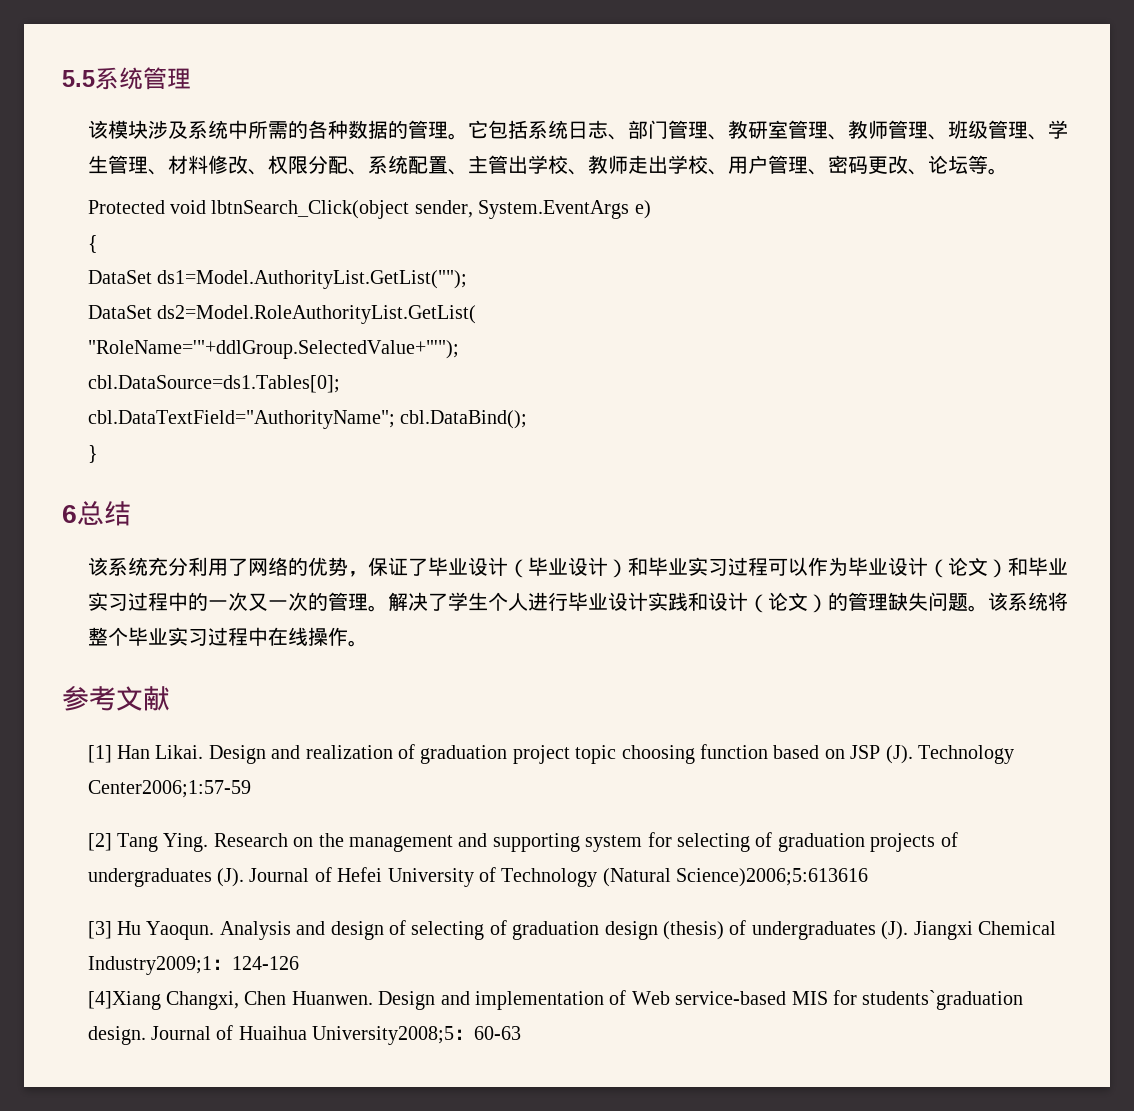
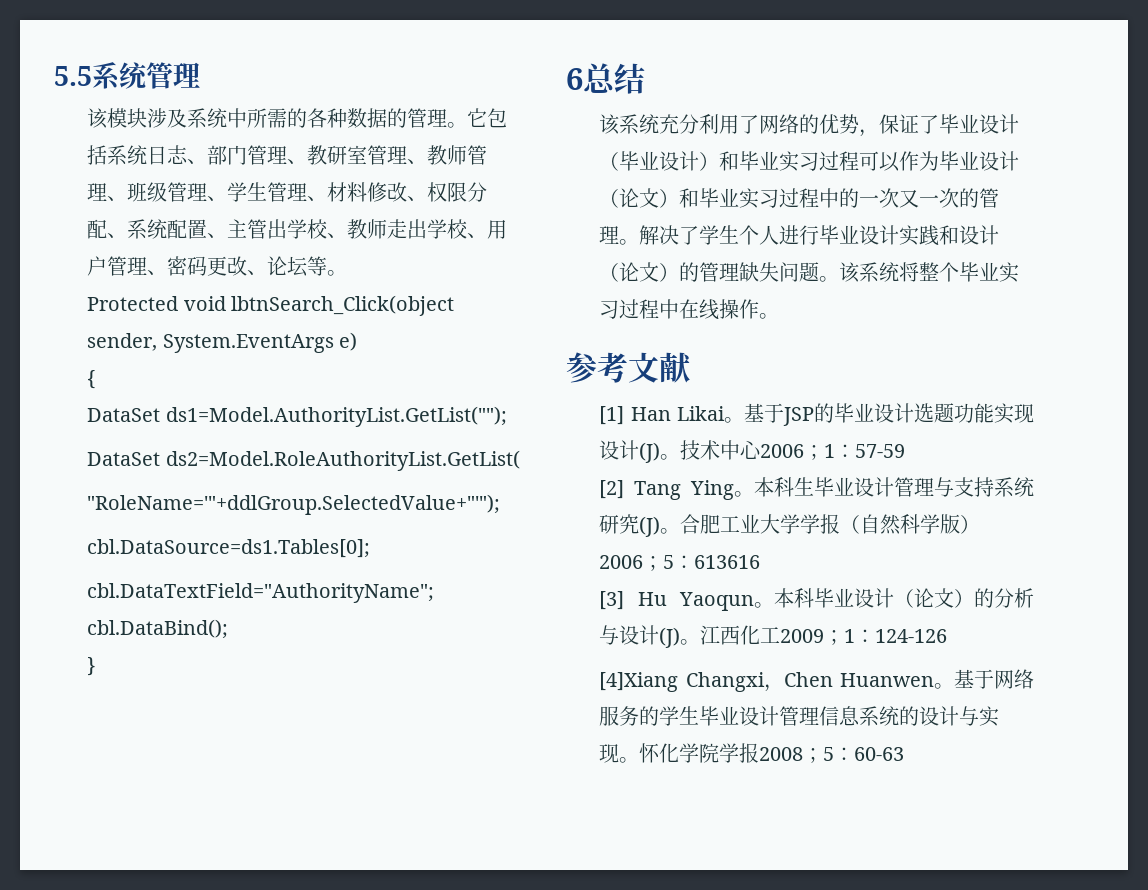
- [1] Han Likai. Design and realization of graduation project topic choosing function based on JSP (J). Technology Center2006;1:57-59
- [2] Tang Ying. Research on the management and supporting system for selecting of graduation projects of undergraduates (J). Journal of Hefei University of Technology (Natural Science)2006;5:613616
- [3] Hu Yaoqun. Analysis and design of selecting of graduation design (thesis) of undergraduates (J). Jiangxi Chemical Industry2009;1：124-126
- [4]Xiang Changxi, Chen Huanwen. Design and implementation of Web service-based MIS for students`graduation design. Journal of Huaihua University2008;5：60-63
+ [1] Han Likai。基于JSP的毕业设计选题功能实现设计(J)。技术中心2006；1：57-59
+ [2] Tang Ying。本科生毕业设计管理与支持系统研究(J)。合肥工业大学学报（自然科学版）2006；5：613616
+ [3] Hu Yaoqun。本科毕业设计（论文）的分析与设计(J)。江西化工2009；1：124-126
+ [4]Xiang Changxi，Chen Huanwen。基于网络服务的学生毕业设计管理信息系统的设计与实现。怀化学院学报2008；5：60-63

